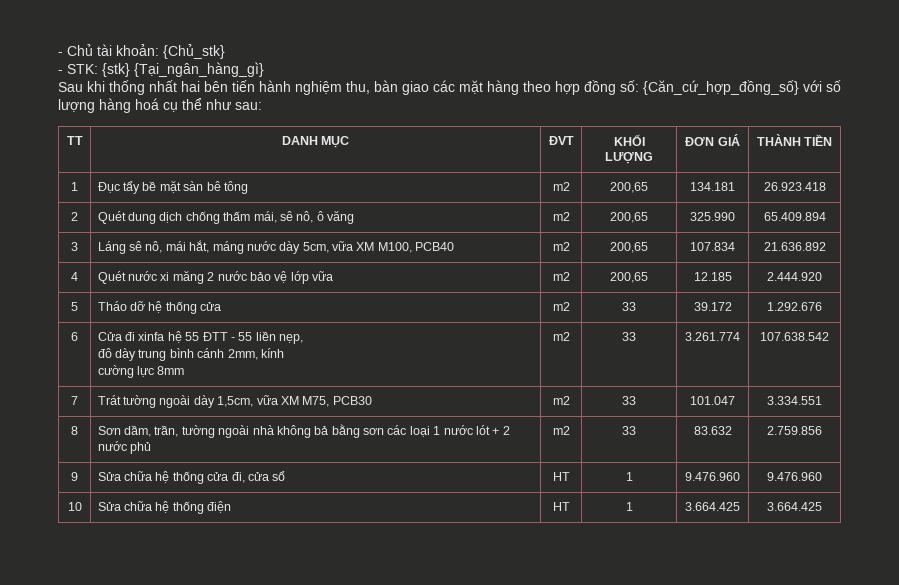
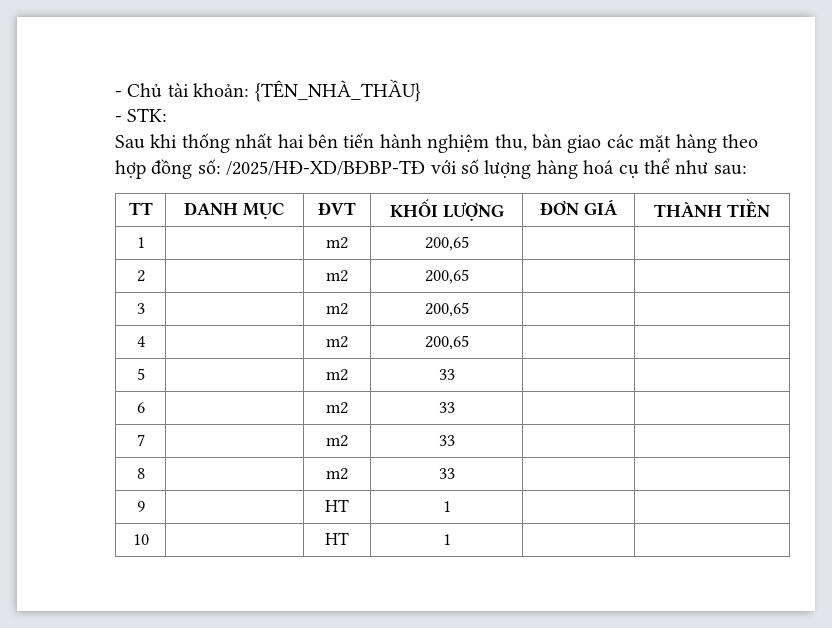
- - Chủ tài khoản: {Chủ_stk}
+ - Chủ tài khoản: {TÊN_NHÀ_THẦU}
- - STK: {stk} {Tại_ngân_hàng_gì}
+ - STK:
- Sau khi thống nhất hai bên tiến hành nghiệm thu, bàn giao các mặt hàng theo hợp đồng số: {Căn_cứ_hợp_đồng_số} với số lượng hàng hoá cụ thể như sau:
+ Sau khi thống nhất hai bên tiến hành nghiệm thu, bàn giao các mặt hàng theo hợp đồng số: /2025/HĐ-XD/BĐBP-TĐ với số lượng hàng hoá cụ thể như sau:
- 1 | Đục tẩy bề mặt sàn bê tông | m2 | 200,65 | 134.181 | 26.923.418
+ 1 | | m2 | 200,65 | |
- 2 | Quét dung dịch chống thấm mái, sê nô, ô văng | m2 | 200,65 | 325.990 | 65.409.894
+ 2 | | m2 | 200,65 | |
- 3 | Láng sê nô, mái hắt, máng nước dày 5cm, vữa XM M100, PCB40 | m2 | 200,65 | 107.834 | 21.636.892
+ 3 | | m2 | 200,65 | |
- 4 | Quét nước xi măng 2 nước bảo vệ lớp vữa | m2 | 200,65 | 12.185 | 2.444.920
+ 4 | | m2 | 200,65 | |
- 5 | Tháo dỡ hệ thống cửa | m2 | 33 | 39.172 | 1.292.676
+ 5 | | m2 | 33 | |
- 6 | Cửa đi xinfa hệ 55 ĐTT - 55 liền nẹp,
- đô dày trung bình cánh 2mm, kính
- cường lực 8mm | m2 | 33 | 3.261.774 | 107.638.542
+ 6 | | m2 | 33 | |
- 7 | Trát tường ngoài dày 1,5cm, vữa XM M75, PCB30 | m2 | 33 | 101.047 | 3.334.551
+ 7 | | m2 | 33 | |
- 8 | Sơn dầm, trần, tường ngoài nhà không bả bằng sơn các loại 1 nước lót + 2 nước phủ | m2 | 33 | 83.632 | 2.759.856
+ 8 | | m2 | 33 | |
- 9 | Sửa chữa hệ thống cửa đi, cửa sổ | HT | 1 | 9.476.960 | 9.476.960
+ 9 | | HT | 1 | |
- 10 | Sửa chữa hệ thống điện | HT | 1 | 3.664.425 | 3.664.425
+ 10 | | HT | 1 | |

